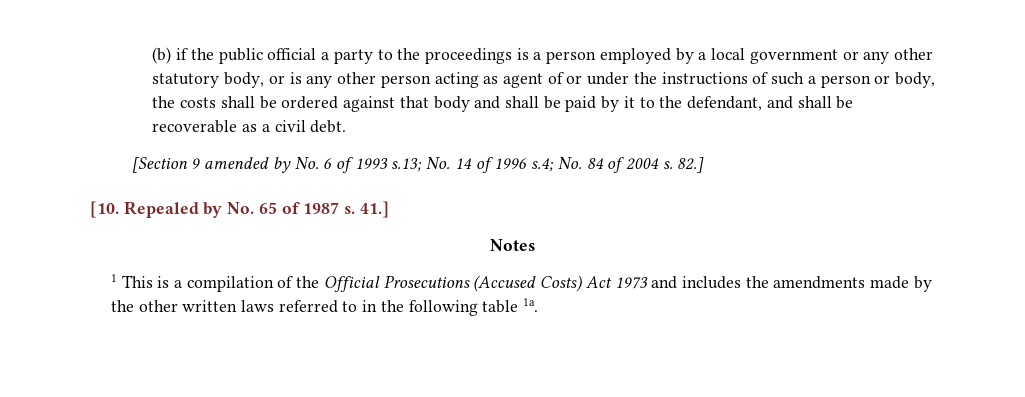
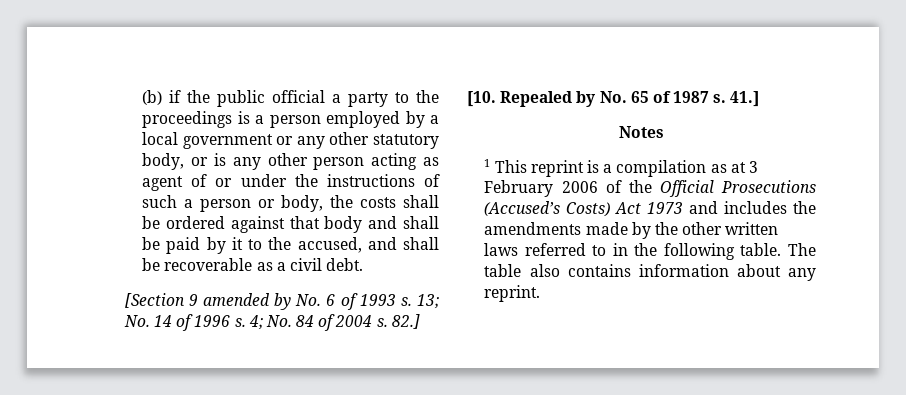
- (b) if the public official a party to the proceedings is a person employed by a local government or any other statutory body, or is any other person acting as agent of or under the instructions of such a person or body, the costs shall be ordered against that body and shall be paid by it to the defendant, and shall be recoverable as a civil debt.
+ (b) if the public official a party to the proceedings is a person employed by a local government or any other statutory body, or is any other person acting as agent of or under the instructions of such a person or body, the costs shall be ordered against that body and shall be paid by it to the accused, and shall be recoverable as a civil debt.
- [Section 9 amended by No. 6 of 1993 s.13; No. 14 of 1996 s.4; No. 84 of 2004 s.
+ [Section 9 amended by No. 6 of 1993 s. 13; No. 14 of 1996 s. 4; No. 84 of 2004 s.
- 1 This is a compilation of the Official Prosecutions (Accused Costs) Act 1973 and includes the amendments made by the other written laws referred to in the following table 1a.
+ 1 This reprint is a compilation as at 3 February 2006 of the Official Prosecutions (Accused’s Costs) Act 1973 and includes the amendments made by the other written laws referred to in the following table. The table also contains information about any reprint.

